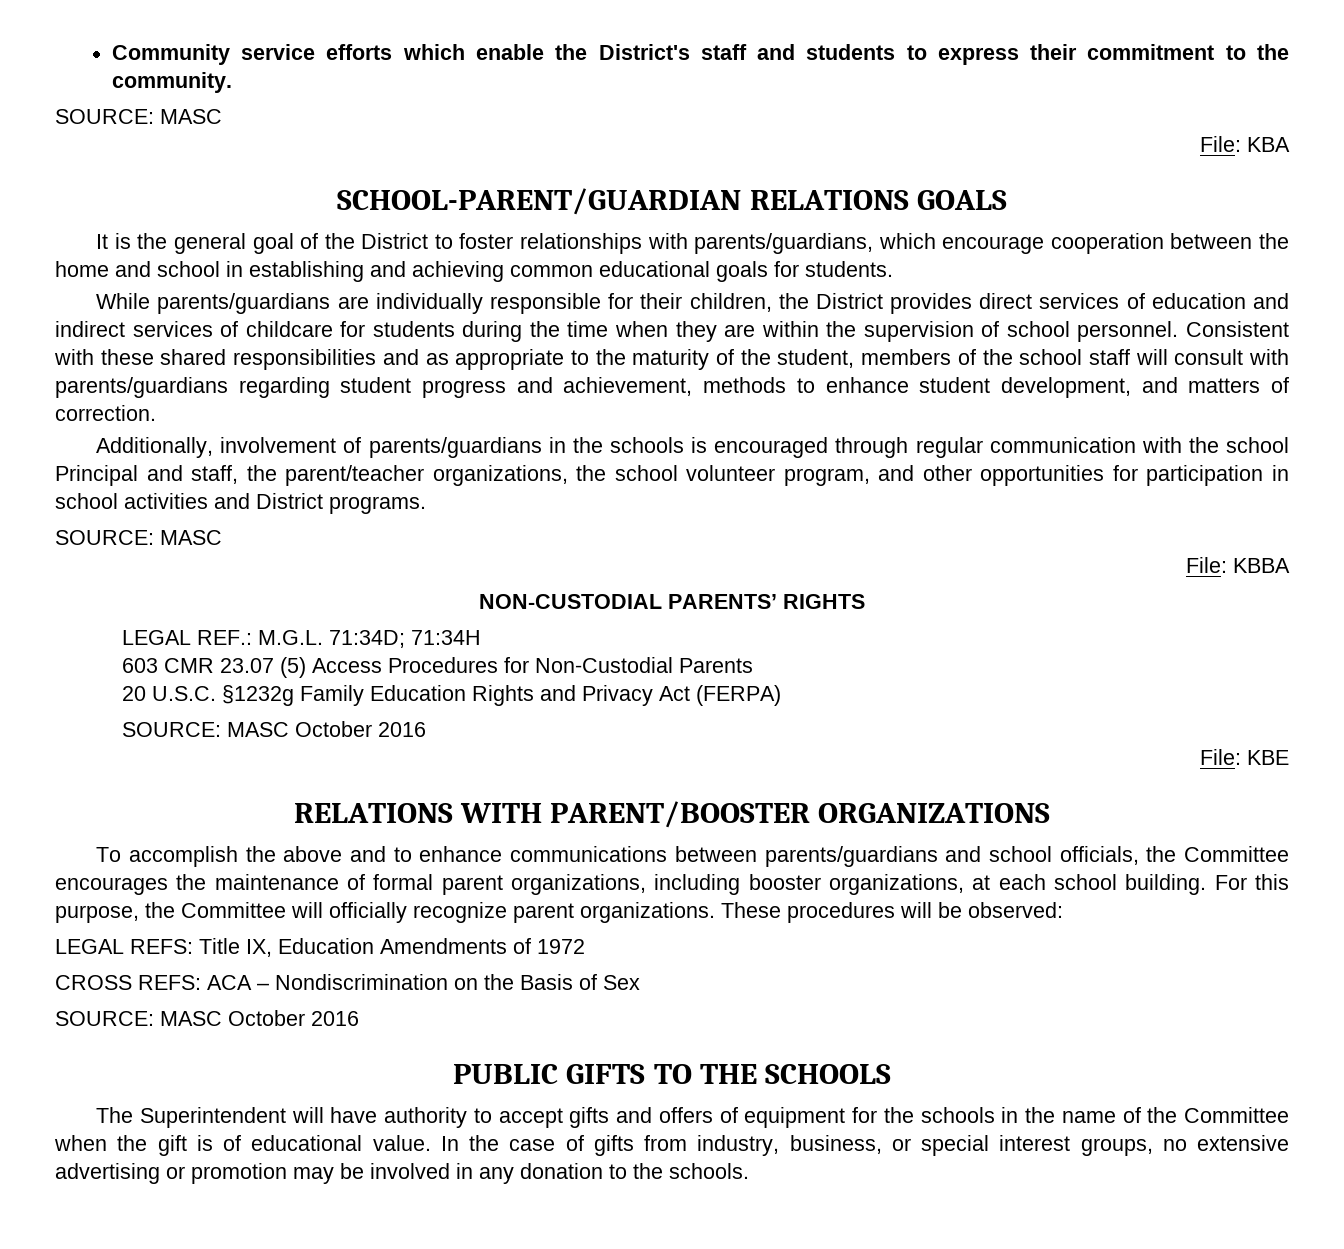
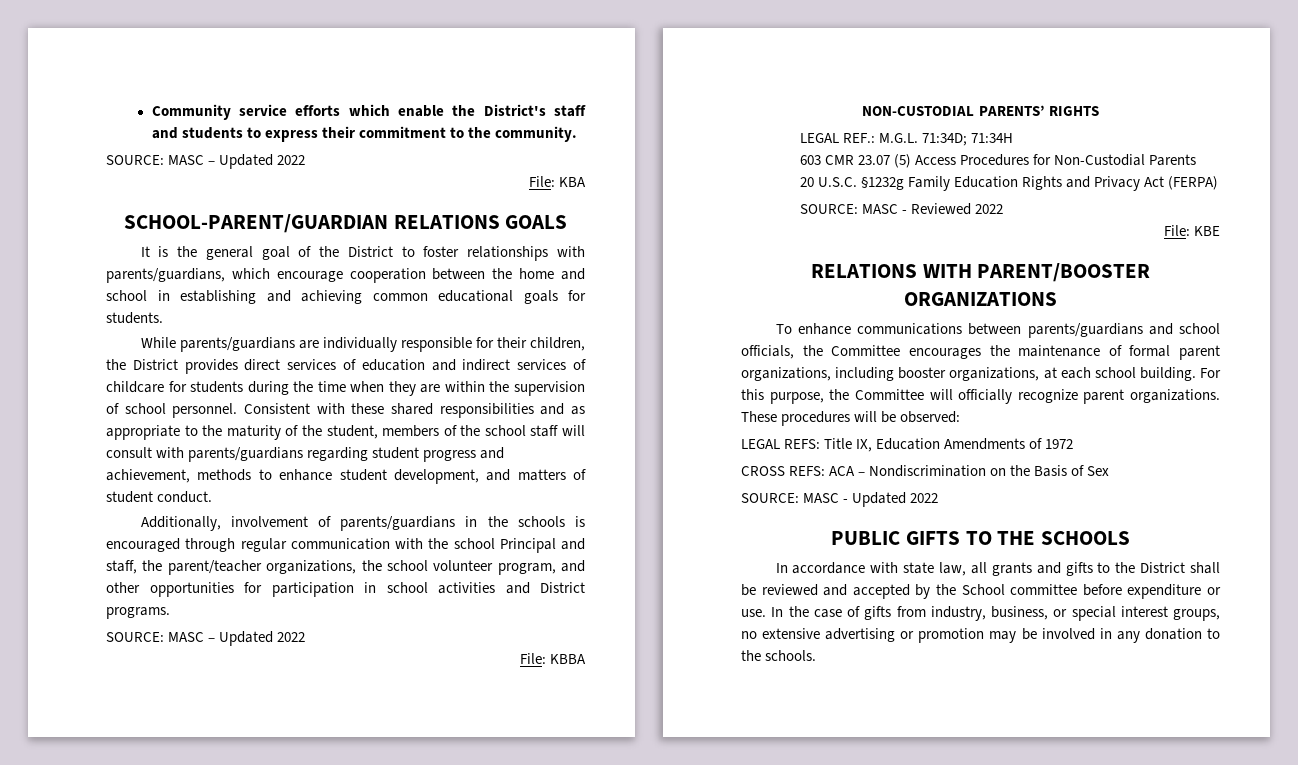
  Community service efforts which enable the District's staff and students to express their commitment to the community.
- SOURCE: MASC
+ SOURCE: MASC – Updated 2022
- Consistent with these shared responsibilities and as appropriate to the maturity of the student, members of the school staff will consult with parents/guardians regarding student progress and achievement, methods to enhance student development, and matters of correction.
+ Consistent with these shared responsibilities and as appropriate to the maturity of the student, members of the school staff will consult with parents/guardians regarding student progress and achievement, methods to enhance student development, and matters of student conduct.
  Additionally, involvement of parents/guardians in the schools is encouraged through regular communication with the school Principal and staff, the parent/teacher organizations, the school volunteer program, and other opportunities for participation in school activities and District programs.
- SOURCE: MASC
+ SOURCE: MASC – Updated 2022
  20 U.S.C. §1232g Family Education Rights and Privacy Act (FERPA)
- SOURCE: MASC October 2016
+ SOURCE: MASC - Reviewed 2022
- To accomplish the above and to enhance communications between parents/guardians and school officials, the Committee encourages the maintenance of formal parent organizations, including booster organizations, at each school building.
+ To enhance communications between parents/guardians and school officials, the Committee encourages the maintenance of formal parent organizations, including booster organizations, at each school building.
  CROSS REFS: ACA – Nondiscrimination on the Basis of Sex
- SOURCE: MASC October 2016
+ SOURCE: MASC - Updated 2022
- The Superintendent will have authority to accept gifts and offers of equipment for the schools in the name of the Committee when the gift is of educational value.
+ In accordance with state law, all grants and gifts to the District shall be reviewed and accepted by the School committee before expenditure or use.

